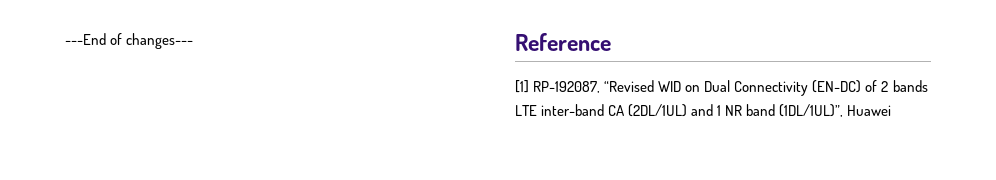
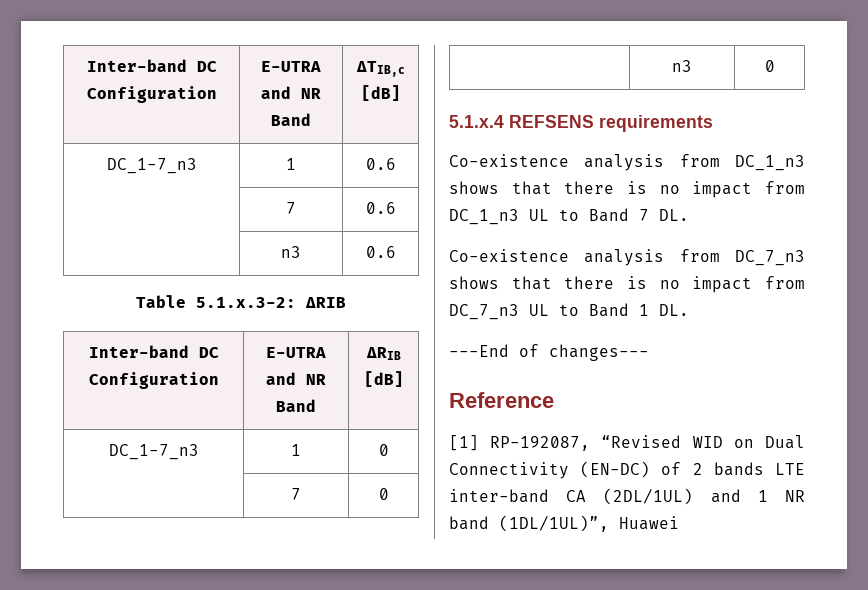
+ Inter-band DC Configuration | E-UTRA and NR Band | ΔTIB,c [dB]
+ DC_1-7_n3 | 1 | 0.6
+ | 7 | 0.6
+ | n3 | 0.6
+ Table 5.1.x.3-2: ΔRIB
+ Inter-band DC Configuration | E-UTRA and NR Band | ΔRIB [dB]
+ DC_1-7_n3 | 1 | 0
+ | 7 | 0
+ | n3 | 0
+ 5.1.x.4 REFSENS requirements
+ Co-existence analysis from DC_1_n3 shows that there is no impact from DC_1_n3 UL to Band 7 DL.
+ Co-existence analysis from DC_7_n3 shows that there is no impact from DC_7_n3 UL to Band 1 DL.

